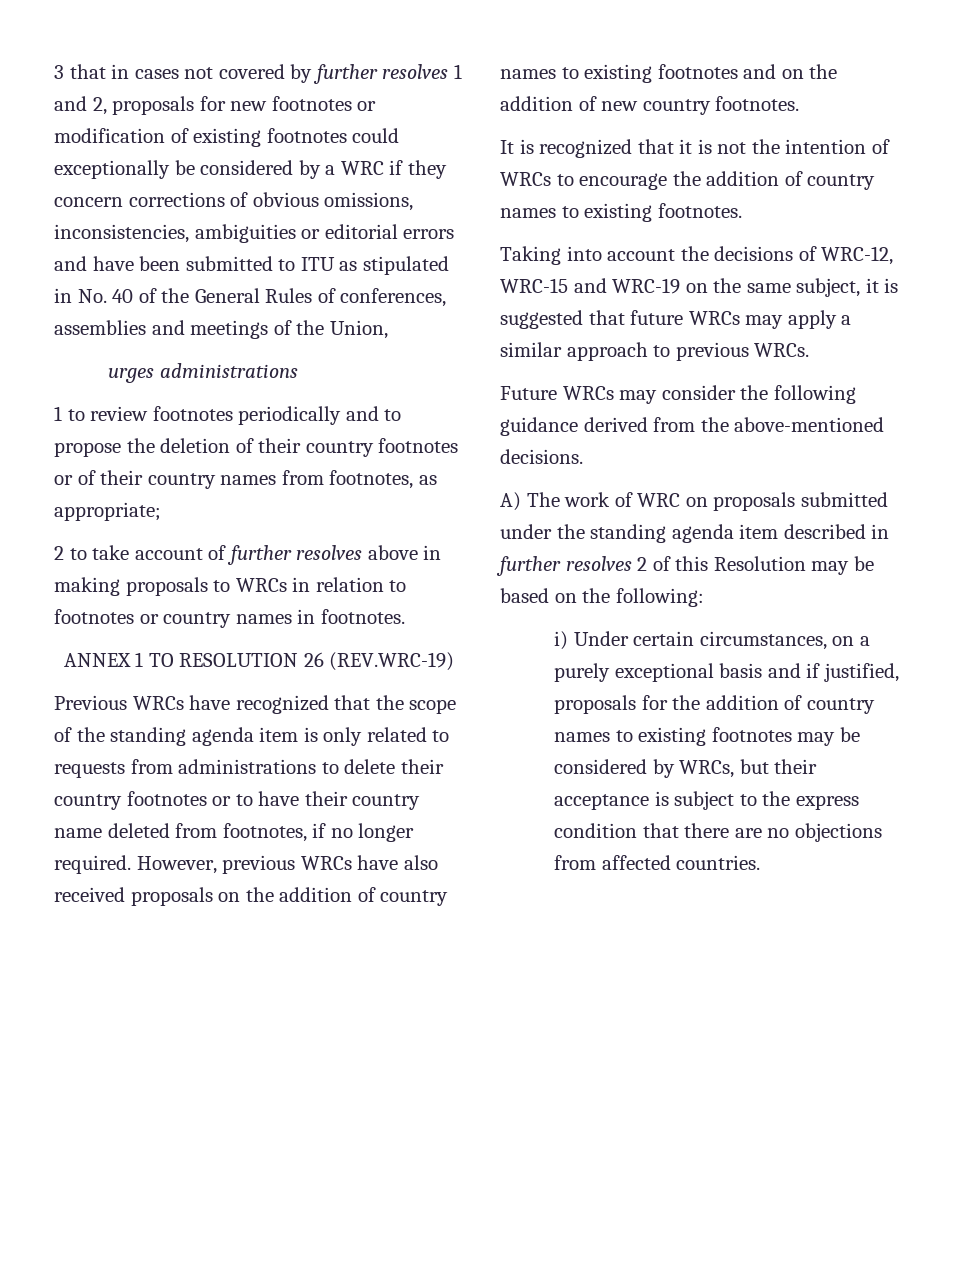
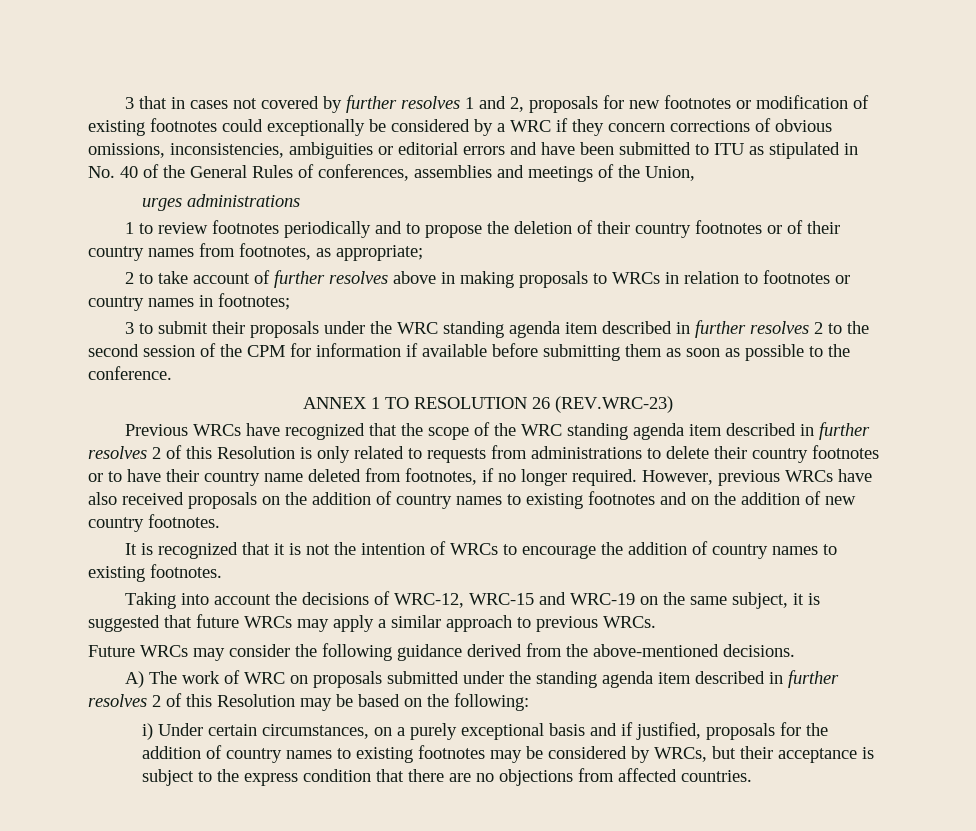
- 2 to take account of further resolves above in making proposals to WRCs in relation to footnotes or country names in footnotes.
+ 2 to take account of further resolves above in making proposals to WRCs in relation to footnotes or country names in footnotes;
+ 3 to submit their proposals under the WRC standing agenda item described in further resolves 2 to the second session of the CPM for information if available before submitting them as soon as possible to the conference.
- ANNEX 1 TO RESOLUTION 26 (REV.WRC-19)
+ ANNEX 1 TO RESOLUTION 26 (REV.WRC-23)
- Previous WRCs have recognized that the scope of the standing agenda item is only related to requests from administrations to delete their country footnotes or to have their country name deleted from footnotes, if no longer required.
+ Previous WRCs have recognized that the scope of the WRC standing agenda item described in further resolves 2 of this Resolution is only related to requests from administrations to delete their country footnotes or to have their country name deleted from footnotes, if no longer required.

